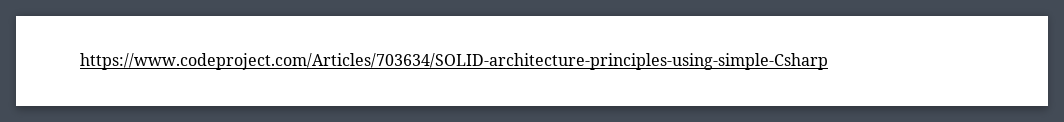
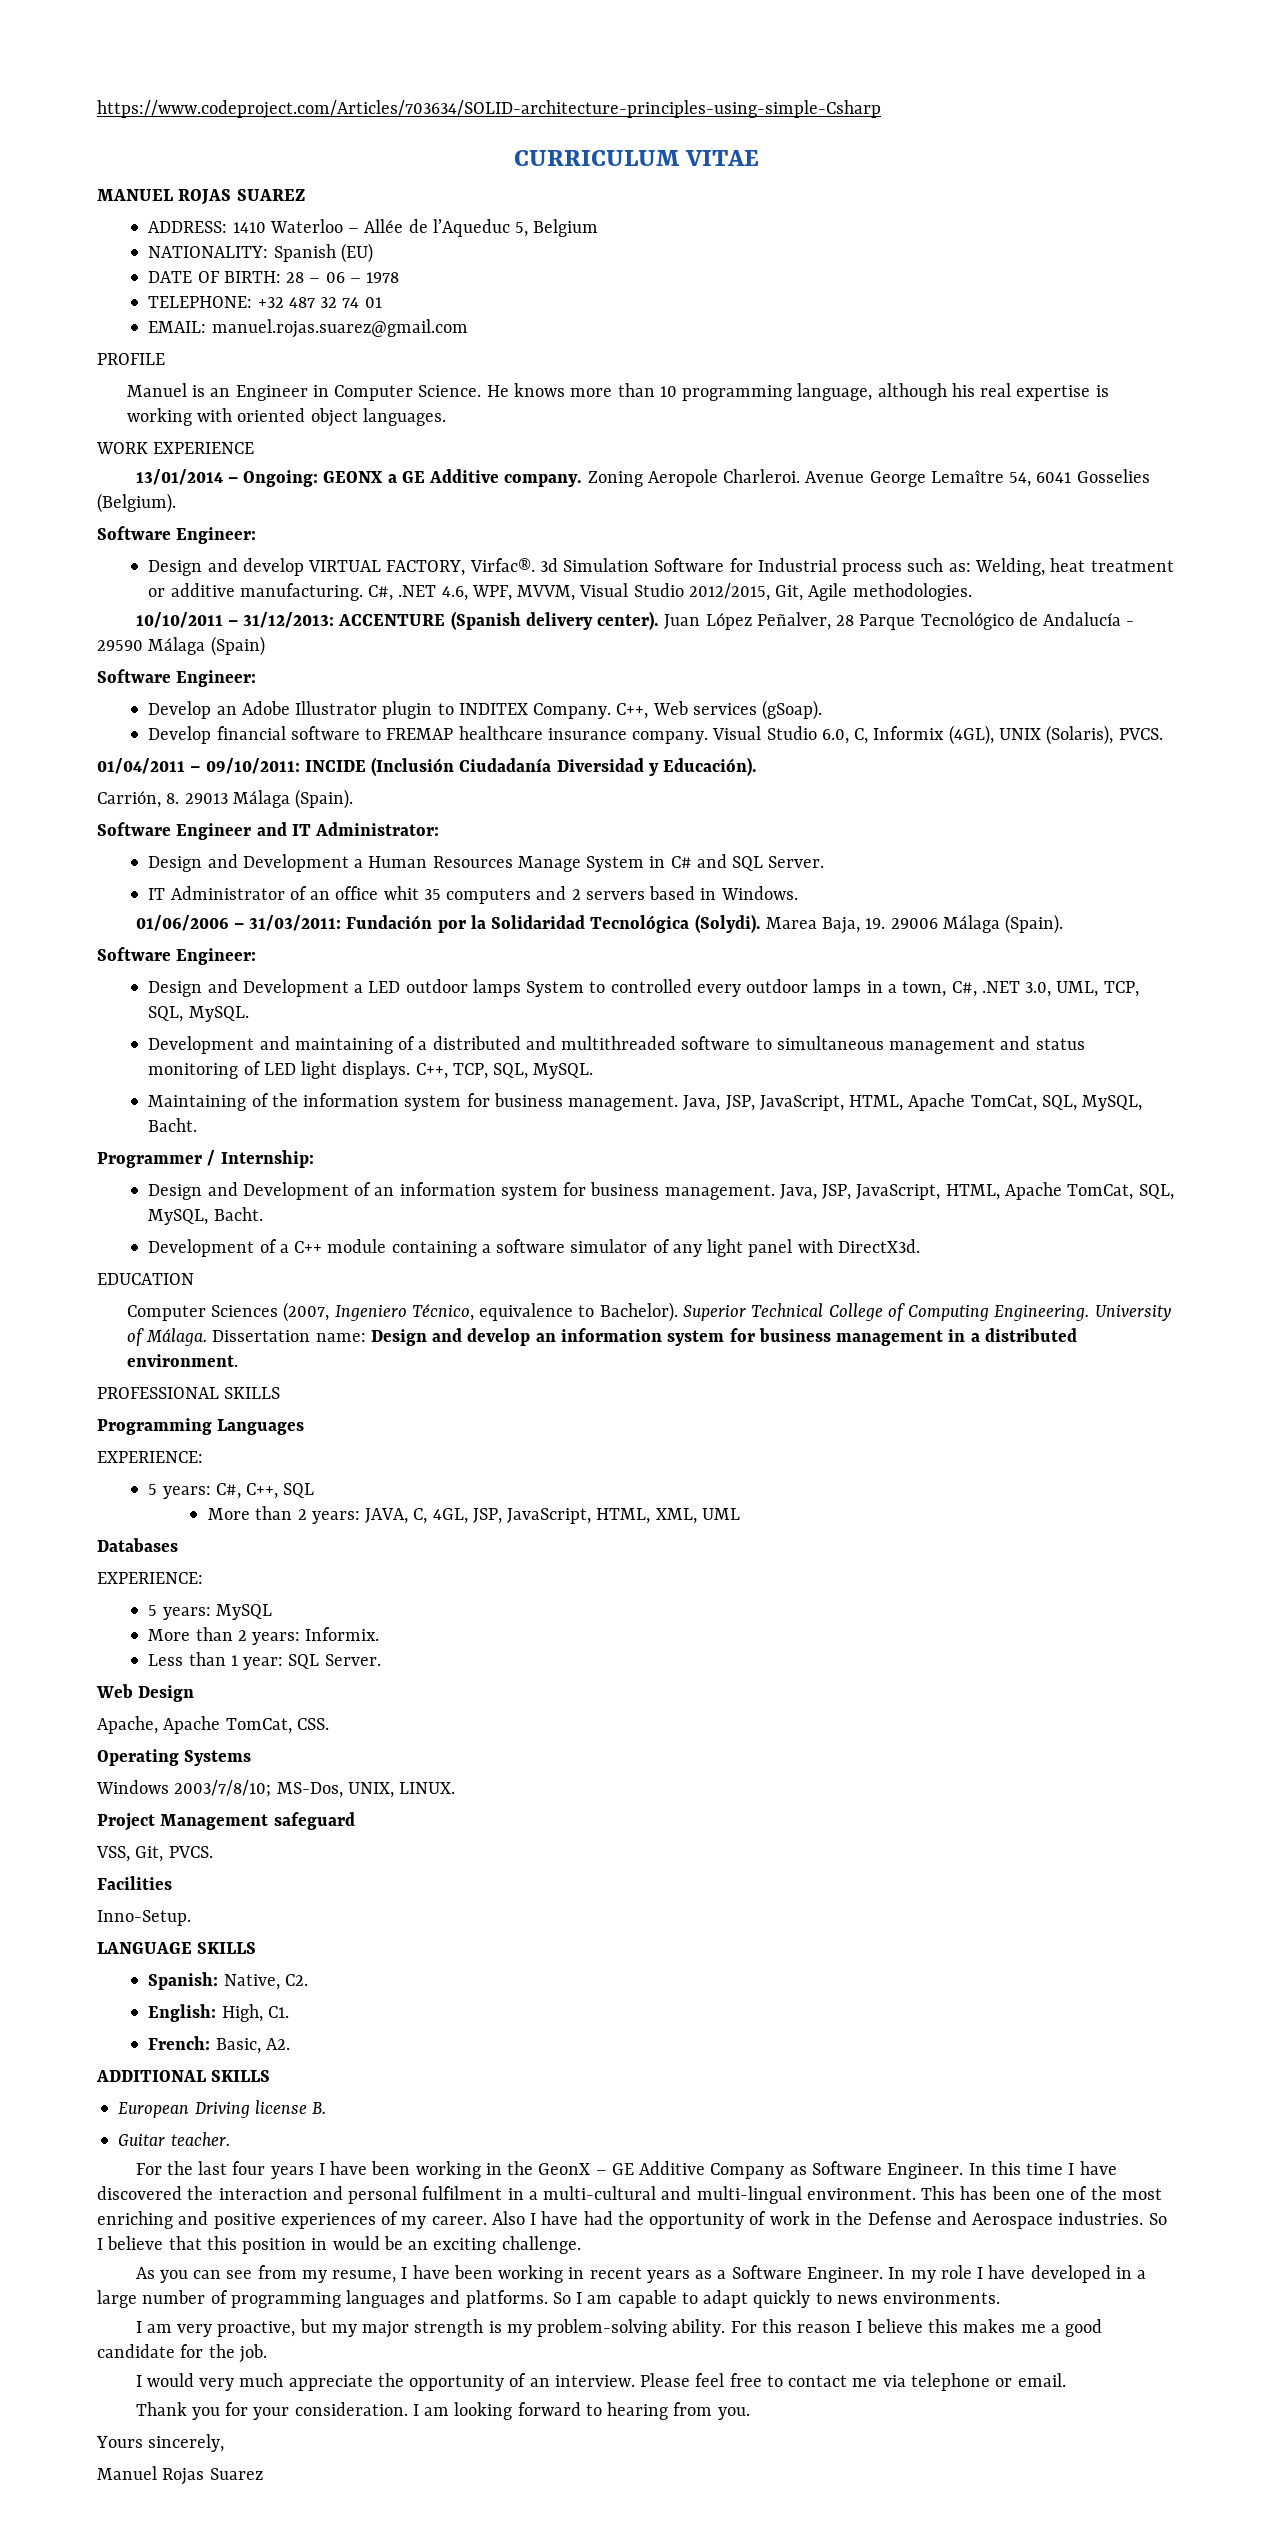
+ CURRICULUM VITAE
+ MANUEL ROJAS SUAREZ
+ ADDRESS: 1410 Waterloo – Allée de l’Aqueduc 5, Belgium
+ NATIONALITY: Spanish (EU)
+ DATE OF BIRTH: 28 – 06 – 1978
+ TELEPHONE: +32 487 32 74 01
+ EMAIL: manuel.rojas.suarez@gmail.com
+ PROFILE
+ Manuel is an Engineer in Computer Science. He knows more than 10 programming language, although his real expertise is working with oriented object languages.
+ WORK EXPERIENCE
+ 13/01/2014 – Ongoing: GEONX a GE Additive company. Zoning Aeropole Charleroi. Avenue George Lemaître 54, 6041 Gosselies (Belgium).
+ Software Engineer:
+ Design and develop VIRTUAL FACTORY, Virfac®. 3d Simulation Software for Industrial process such as: Welding, heat treatment or additive manufacturing. C#, .NET 4.6, WPF, MVVM, Visual Studio 2012/2015, Git, Agile methodologies.
+ 10/10/2011 – 31/12/2013: ACCENTURE (Spanish delivery center). Juan López Peñalver, 28 Parque Tecnológico de Andalucía - 29590 Málaga (Spain)
+ Software Engineer:
+ Develop an Adobe Illustrator plugin to INDITEX Company. C++, Web services (gSoap).
+ Develop financial software to FREMAP healthcare insurance company. Visual Studio 6.0, C, Informix (4GL), UNIX (Solaris), PVCS.
+ 01/04/2011 – 09/10/2011: INCIDE (Inclusión Ciudadanía Diversidad y Educación).
+ Carrión, 8. 29013 Málaga (Spain).
+ Software Engineer and IT Administrator:
+ Design and Development a Human Resources Manage System in C# and SQL Server.
+ IT Administrator of an office whit 35 computers and 2 servers based in Windows.
+ 01/06/2006 – 31/03/2011: Fundación por la Solidaridad Tecnológica (Solydi). Marea Baja, 19. 29006 Málaga (Spain).
+ Software Engineer:
+ Design and Development a LED outdoor lamps System to controlled every outdoor lamps in a town, C#, .NET 3.0, UML, TCP, SQL, MySQL.
+ Development and maintaining of a distributed and multithreaded software to simultaneous management and status monitoring of LED light displays. C++, TCP, SQL, MySQL.
+ Maintaining of the information system for business management. Java, JSP, JavaScript, HTML, Apache TomCat, SQL, MySQL, Bacht.
+ Programmer / Internship:
+ Design and Development of an information system for business management. Java, JSP, JavaScript, HTML, Apache TomCat, SQL, MySQL, Bacht.
+ Development of a C++ module containing a software simulator of any light panel with DirectX3d.
+ EDUCATION
+ Computer Sciences (2007, Ingeniero Técnico, equivalence to Bachelor). Superior Technical College of Computing Engineering. University of Málaga. Dissertation name: Design and develop an information system for business management in a distributed environment.
+ PROFESSIONAL SKILLS
+ Programming Languages
+ EXPERIENCE:
+ 5 years: C#, C++, SQL
+ More than 2 years: JAVA, C, 4GL, JSP, JavaScript, HTML, XML, UML
+ Databases
+ EXPERIENCE:
+ 5 years: MySQL
+ More than 2 years: Informix.
+ Less than 1 year: SQL Server.
+ Web Design
+ Apache, Apache TomCat, CSS.
+ Operating Systems
+ Windows 2003/7/8/10; MS-Dos, UNIX, LINUX.
+ Project Management safeguard
+ VSS, Git, PVCS.
+ Facilities
+ Inno-Setup.
+ LANGUAGE SKILLS
+ Spanish: Native, C2.
+ English: High, C1.
+ French: Basic, A2.
+ ADDITIONAL SKILLS
+ European Driving license B.
+ Guitar teacher.
+ For the last four years I have been working in the GeonX – GE Additive Company as Software Engineer. In this time I have discovered the interaction and personal fulfilment in a multi-cultural and multi-lingual environment. This has been one of the most enriching and positive experiences of my career. Also I have had the opportunity of work in the Defense and Aerospace industries. So I believe that this position in would be an exciting challenge.
+ As you can see from my resume, I have been working in recent years as a Software Engineer. In my role I have developed in a large number of programming languages and platforms. So I am capable to adapt quickly to news environments.
+ I am very proactive, but my major strength is my problem-solving ability. For this reason I believe this makes me a good candidate for the job.
+ I would very much appreciate the opportunity of an interview. Please feel free to contact me via telephone or email.
+ Thank you for your consideration. I am looking forward to hearing from you.
+ Yours sincerely,
+ Manuel Rojas Suarez

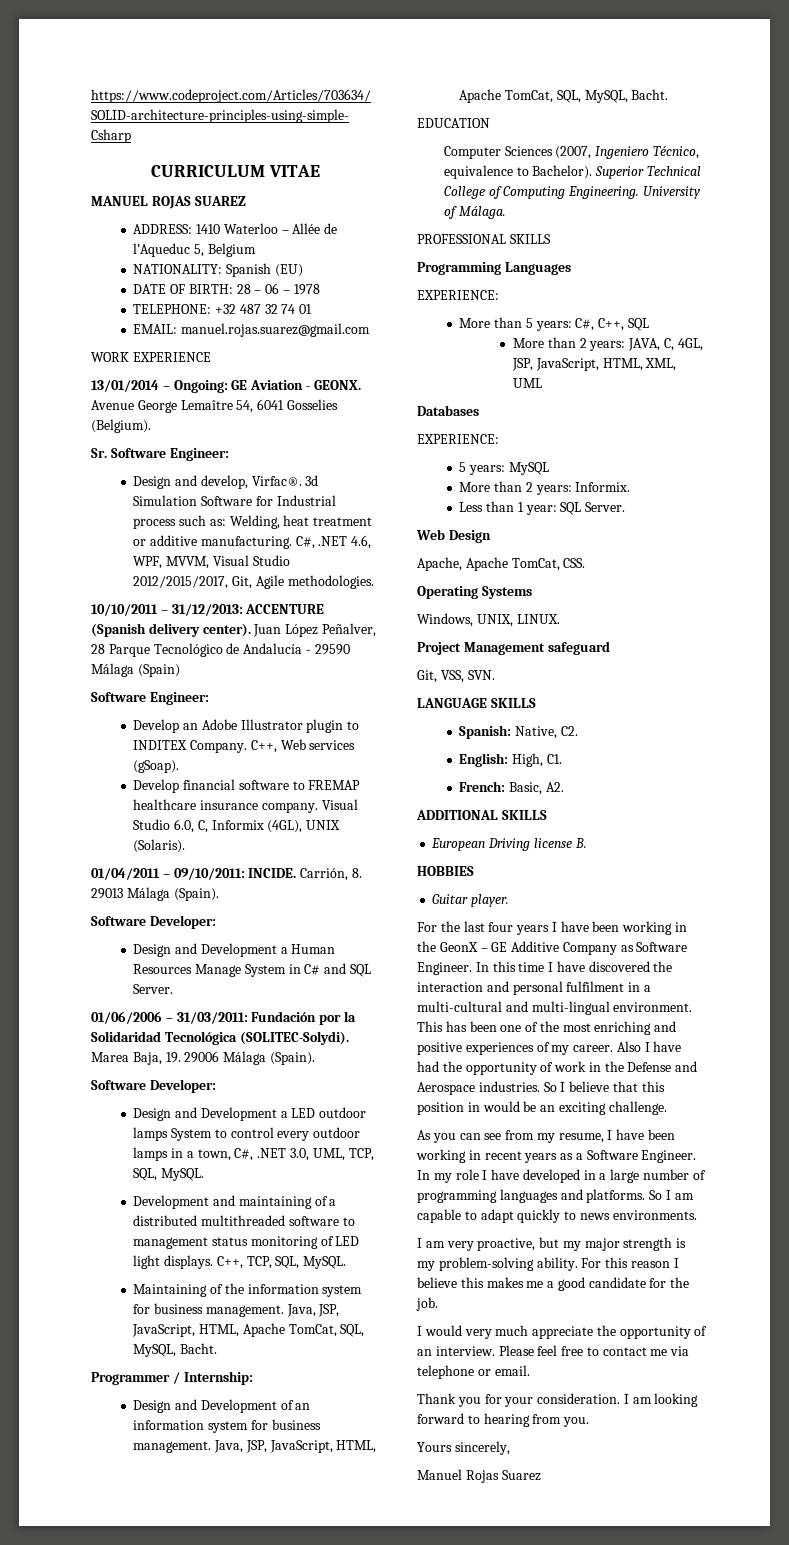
- PROFILE
- Manuel is an Engineer in Computer Science. He knows more than 10 programming language, although his real expertise is working with oriented object languages.
- 13/01/2014 – Ongoing: GEONX a GE Additive company. Zoning Aeropole Charleroi.
+ 13/01/2014 – Ongoing: GE Aviation - GEONX.
  Avenue George Lemaître 54, 6041 Gosselies (Belgium).
- Software Engineer:
- Design and develop VIRTUAL FACTORY, Virfac®.
+ Sr. Software Engineer:
+ Design and develop, Virfac®.
- C#, .NET 4.6, WPF, MVVM, Visual Studio 2012/2015, Git, Agile methodologies.
+ C#, .NET 4.6, WPF, MVVM, Visual Studio 2012/2015/2017, Git, Agile methodologies.
- Visual Studio 6.0, C, Informix (4GL), UNIX (Solaris), PVCS.
+ Visual Studio 6.0, C, Informix (4GL), UNIX (Solaris).
- 01/04/2011 – 09/10/2011: INCIDE (Inclusión Ciudadanía Diversidad y Educación).
- Carrión, 8. 29013 Málaga (Spain).
- Software Engineer and IT Administrator:
+ 01/04/2011 – 09/10/2011: INCIDE. Carrión, 8. 29013 Málaga (Spain).
+ Software Developer:
- IT Administrator of an office whit 35 computers and 2 servers based in Windows.
- 01/06/2006 – 31/03/2011: Fundación por la Solidaridad Tecnológica (Solydi).
+ 01/06/2006 – 31/03/2011: Fundación por la Solidaridad Tecnológica (SOLITEC-Solydi).
  Marea Baja, 19. 29006 Málaga (Spain).
- Software Engineer:
+ Software Developer:
- Design and Development a LED outdoor lamps System to controlled every outdoor lamps in a town, C#, .NET 3.0, UML, TCP, SQL, MySQL.
+ Design and Development a LED outdoor lamps System to control every outdoor lamps in a town, C#, .NET 3.0, UML, TCP, SQL, MySQL.
- Development and maintaining of a distributed and multithreaded software to simultaneous management and status monitoring of LED light displays.
+ Development and maintaining of a distributed multithreaded software to management status monitoring of LED light displays.
- Development of a C++ module containing a software simulator of any light panel with DirectX3d.
- Dissertation name: Design and develop an information system for business management in a distributed environment.
- 5 years: C#, C++, SQL
+ More than 5 years: C#, C++, SQL
- Windows 2003/7/8/10; MS-Dos, UNIX, LINUX.
+ Windows, UNIX, LINUX.
- VSS, Git, PVCS.
- Facilities
- Inno-Setup.
+ Git, VSS, SVN.
+ HOBBIES
- Guitar teacher.
+ Guitar player.

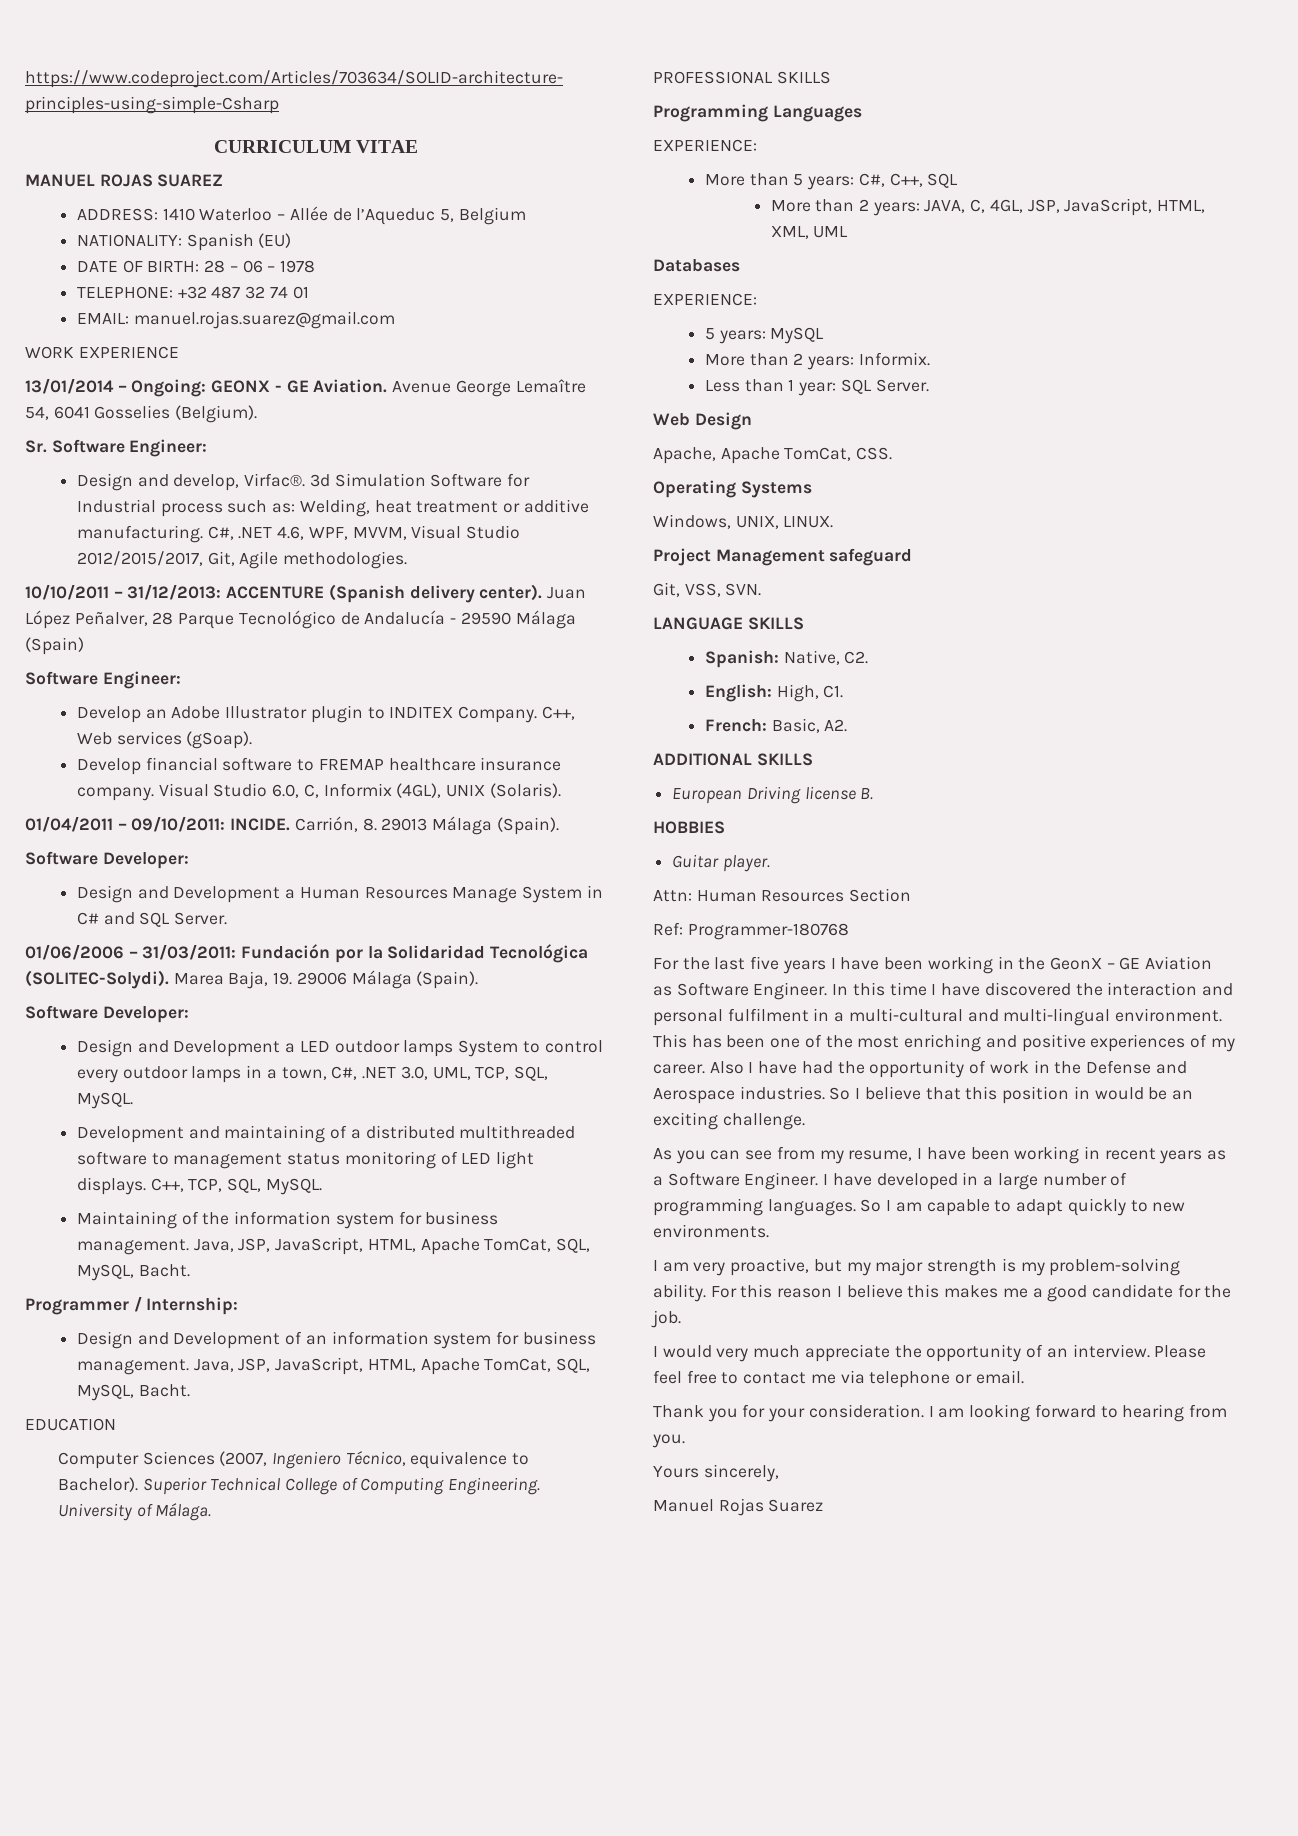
- 13/01/2014 – Ongoing: GE Aviation - GEONX.
+ 13/01/2014 – Ongoing: GEONX - GE Aviation.
+ Attn: Human Resources Section
+ Ref: Programmer-180768
- For the last four years I have been working in the GeonX – GE Additive Company as Software Engineer.
+ For the last five years I have been working in the GeonX – GE Aviation as Software Engineer.
- In my role I have developed in a large number of programming languages and platforms.
+ I have developed in a large number of programming languages.
- So I am capable to adapt quickly to news environments.
+ So I am capable to adapt quickly to new environments.

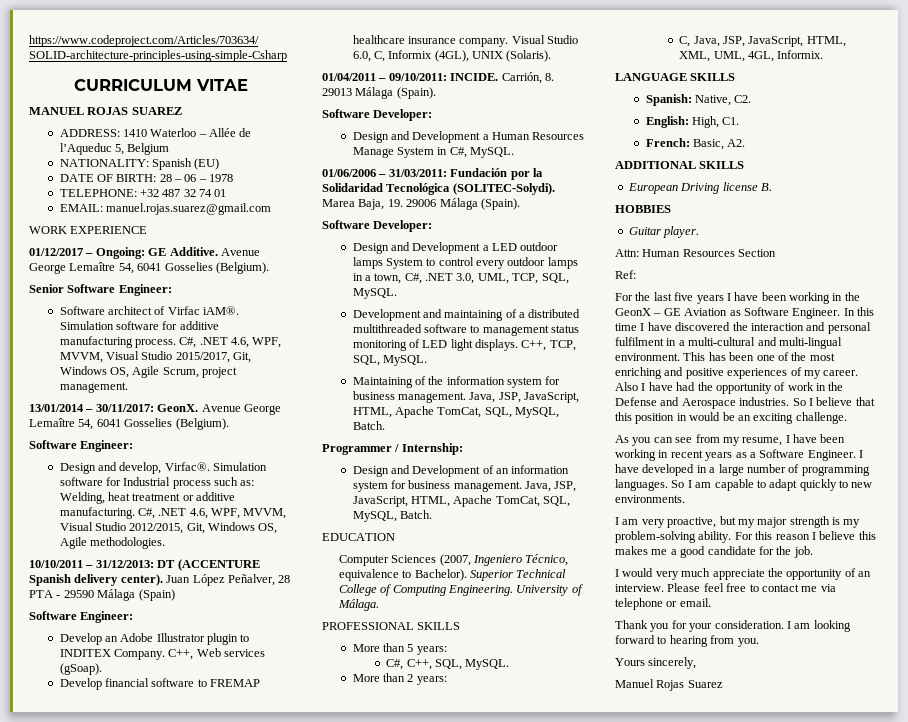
- 13/01/2014 – Ongoing: GEONX - GE Aviation. Avenue George Lemaître 54, 6041 Gosselies (Belgium).
- Sr. Software Engineer:
+ 01/12/2017 – Ongoing: GE Additive. Avenue George Lemaître 54, 6041 Gosselies (Belgium).
+ Senior Software Engineer:
+ Software architect of Virfac iAM®. Simulation software for additive manufacturing process. C#, .NET 4.6, WPF, MVVM, Visual Studio 2015/2017, Git, Windows OS, Agile Scrum, project management.
+ 13/01/2014 – 30/11/2017: GeonX. Avenue George Lemaître 54, 6041 Gosselies (Belgium).
+ Software Engineer:
- 3d Simulation Software for Industrial process such as: Welding, heat treatment or additive manufacturing.
+ Simulation software for Industrial process such as: Welding, heat treatment or additive manufacturing.
- C#, .NET 4.6, WPF, MVVM, Visual Studio 2012/2015/2017, Git, Agile methodologies.
+ C#, .NET 4.6, WPF, MVVM, Visual Studio 2012/2015, Git, Windows OS, Agile methodologies.
- 10/10/2011 – 31/12/2013: ACCENTURE (Spanish delivery center).
+ 10/10/2011 – 31/12/2013: DT (ACCENTURE Spanish delivery center).
- Juan López Peñalver, 28 Parque Tecnológico de Andalucía - 29590 Málaga (Spain)
+ Juan López Peñalver, 28 PTA - 29590 Málaga (Spain)
- Design and Development a Human Resources Manage System in C# and SQL Server.
+ Design and Development a Human Resources Manage System in C#, MySQL.
- Maintaining of the information system for business management. Java, JSP, JavaScript, HTML, Apache TomCat, SQL, MySQL, Bacht.
+ Maintaining of the information system for business management. Java, JSP, JavaScript, HTML, Apache TomCat, SQL, MySQL, Batch.
- Design and Development of an information system for business management. Java, JSP, JavaScript, HTML, Apache TomCat, SQL, MySQL, Bacht.
+ Design and Development of an information system for business management. Java, JSP, JavaScript, HTML, Apache TomCat, SQL, MySQL, Batch.
- Programming Languages
- EXPERIENCE:
- More than 5 years: C#, C++, SQL
- More than 2 years: JAVA, C, 4GL, JSP, JavaScript, HTML, XML, UML
- Databases
- EXPERIENCE:
- 5 years: MySQL
- More than 2 years: Informix.
- Less than 1 year: SQL Server.
- Web Design
- Apache, Apache TomCat, CSS.
- Operating Systems
- Windows, UNIX, LINUX.
- Project Management safeguard
- Git, VSS, SVN.
+ More than 5 years:
+ C#, C++, SQL, MySQL.
+ More than 2 years:
+ C, Java, JSP, JavaScript, HTML, XML, UML, 4GL, Informix.
- Ref: Programmer-180768
+ Ref:

